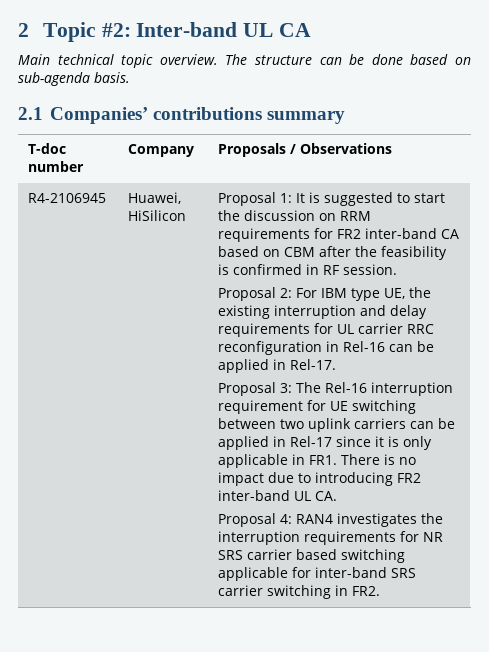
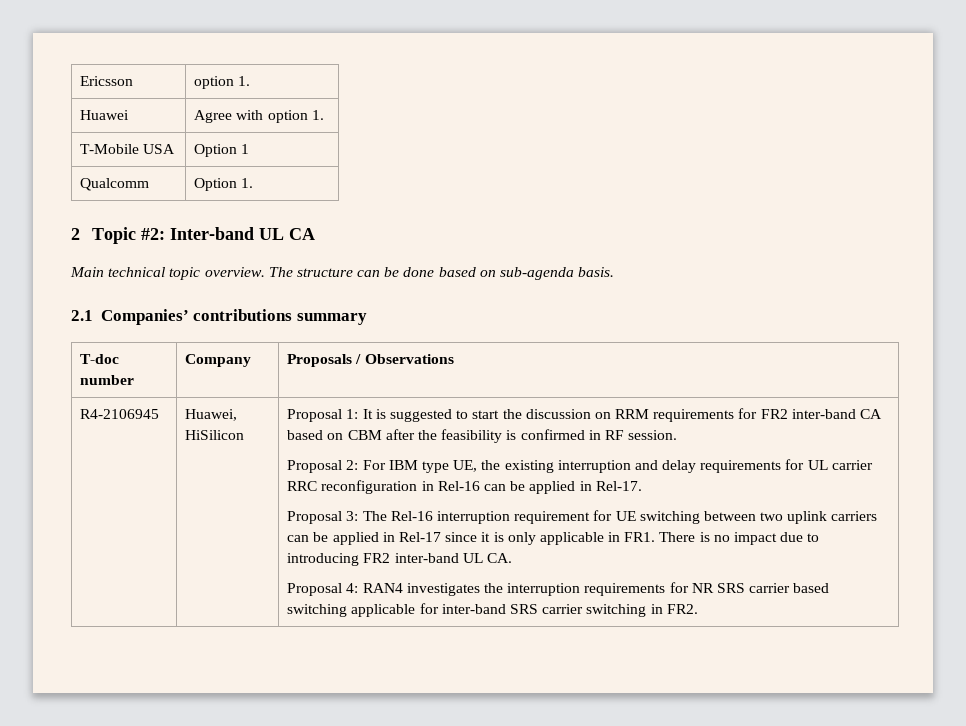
+ Ericsson | option 1.
+ Huawei | Agree with option 1.
+ T-Mobile USA | Option 1
+ Qualcomm | Option 1.

